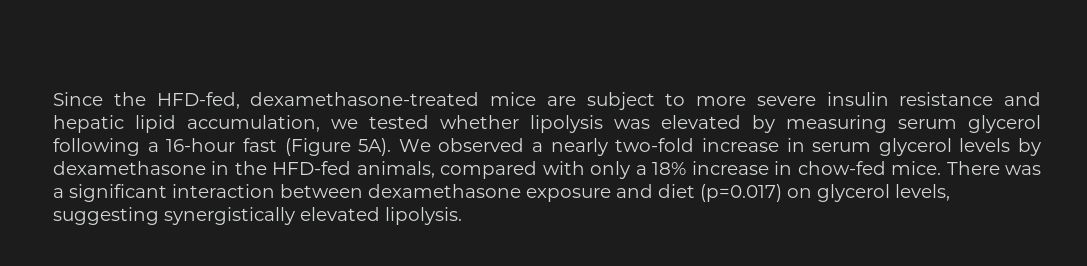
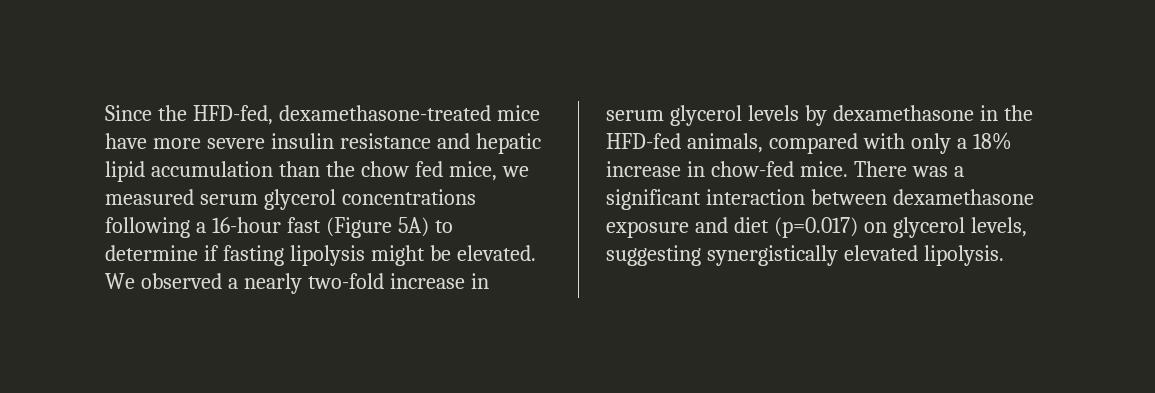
- Since the HFD-fed, dexamethasone-treated mice are subject to more severe insulin resistance and hepatic lipid accumulation, we tested whether lipolysis was elevated by measuring serum glycerol following a 16-hour fast (Figure 5A).
+ Since the HFD-fed, dexamethasone-treated mice have more severe insulin resistance and hepatic lipid accumulation than the chow fed mice, we measured serum glycerol concentrations following a 16-hour fast (Figure 5A) to determine if fasting lipolysis might be elevated.

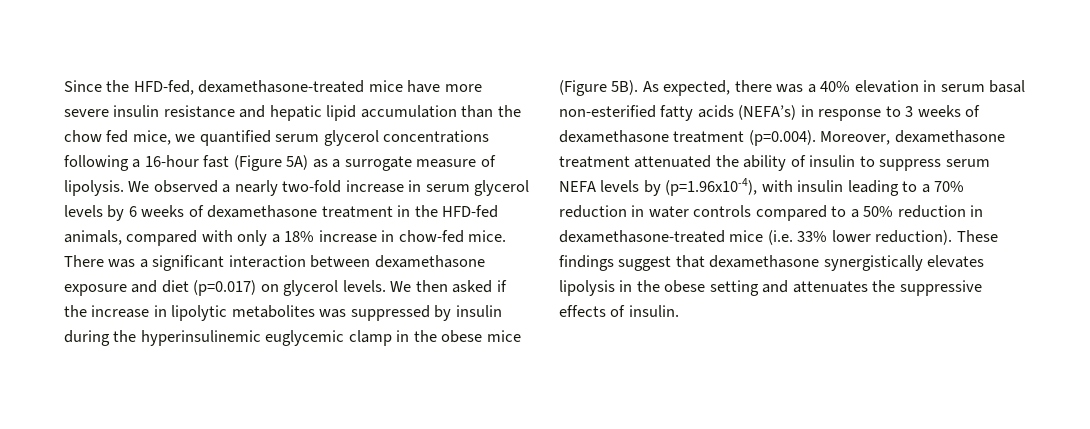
- Since the HFD-fed, dexamethasone-treated mice have more severe insulin resistance and hepatic lipid accumulation than the chow fed mice, we measured serum glycerol concentrations following a 16-hour fast (Figure 5A) to determine if fasting lipolysis might be elevated.
+ Since the HFD-fed, dexamethasone-treated mice have more severe insulin resistance and hepatic lipid accumulation than the chow fed mice, we quantified serum glycerol concentrations following a 16-hour fast (Figure 5A) as a surrogate measure of lipolysis.
- We observed a nearly two-fold increase in serum glycerol levels by dexamethasone in the HFD-fed animals, compared with only a 18% increase in chow-fed mice.
+ We observed a nearly two-fold increase in serum glycerol levels by 6 weeks of dexamethasone treatment in the HFD-fed animals, compared with only a 18% increase in chow-fed mice.
- There was a significant interaction between dexamethasone exposure and diet (p=0.017) on glycerol levels, suggesting synergistically elevated lipolysis.
+ There was a significant interaction between dexamethasone exposure and diet (p=0.017) on glycerol levels. We then asked if the increase in lipolytic metabolites was suppressed by insulin during the hyperinsulinemic euglycemic clamp in the obese mice (Figure 5B). As expected, there was a 40% elevation in serum basal non-esterified fatty acids (NEFA’s) in response to 3 weeks of dexamethasone treatment (p=0.004). Moreover, dexamethasone treatment attenuated the ability of insulin to suppress serum NEFA levels by (p=1.96x10-4), with insulin leading to a 70% reduction in water controls compared to a 50% reduction in dexamethasone-treated mice (i.e. 33% lower reduction). These findings suggest that dexamethasone synergistically elevates lipolysis in the obese setting and attenuates the suppressive effects of insulin.

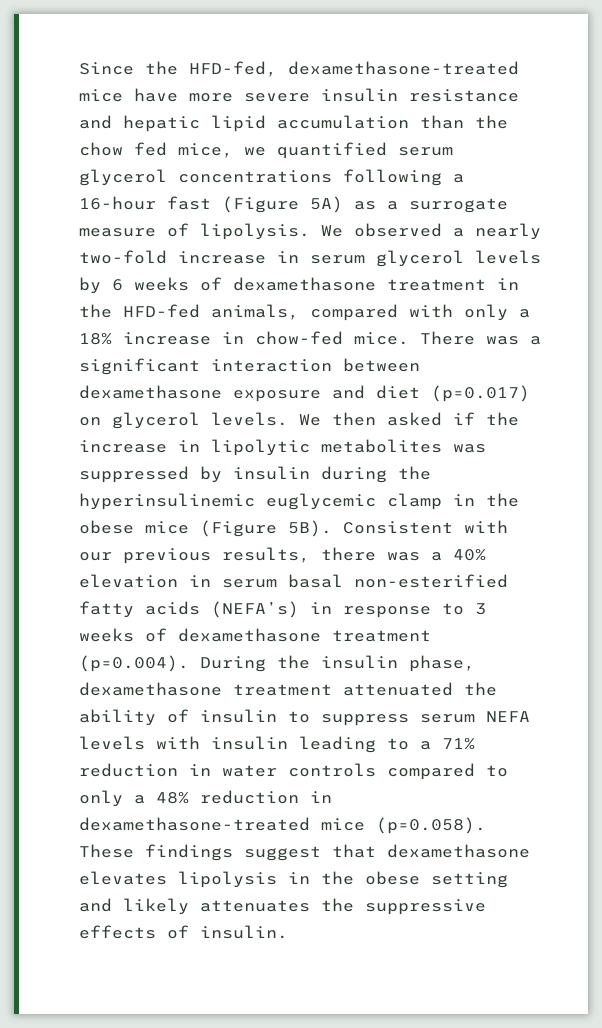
- As expected, there was a 40% elevation in serum basal non-esterified fatty acids (NEFA’s) in response to 3 weeks of dexamethasone treatment (p=0.004). Moreover, dexamethasone treatment attenuated the ability of insulin to suppress serum NEFA levels by (p=1.96x10-4), with insulin leading to a 70% reduction in water controls compared to a 50% reduction in dexamethasone-treated mice (i.e. 33% lower reduction). These findings suggest that dexamethasone synergistically elevates lipolysis in the obese setting and attenuates the suppressive effects of insulin.
+ Consistent with our previous results, there was a 40% elevation in serum basal non-esterified fatty acids (NEFA’s) in response to 3 weeks of dexamethasone treatment (p=0.004). During the insulin phase, dexamethasone treatment attenuated the ability of insulin to suppress serum NEFA levels with insulin leading to a 71% reduction in water controls compared to only a 48% reduction in dexamethasone-treated mice (p=0.058). These findings suggest that dexamethasone elevates lipolysis in the obese setting and likely attenuates the suppressive effects of insulin.

